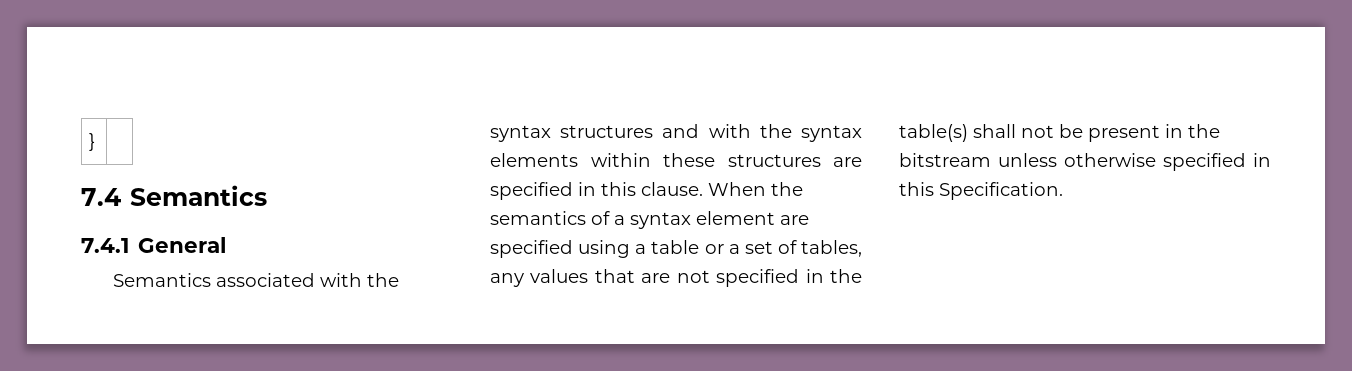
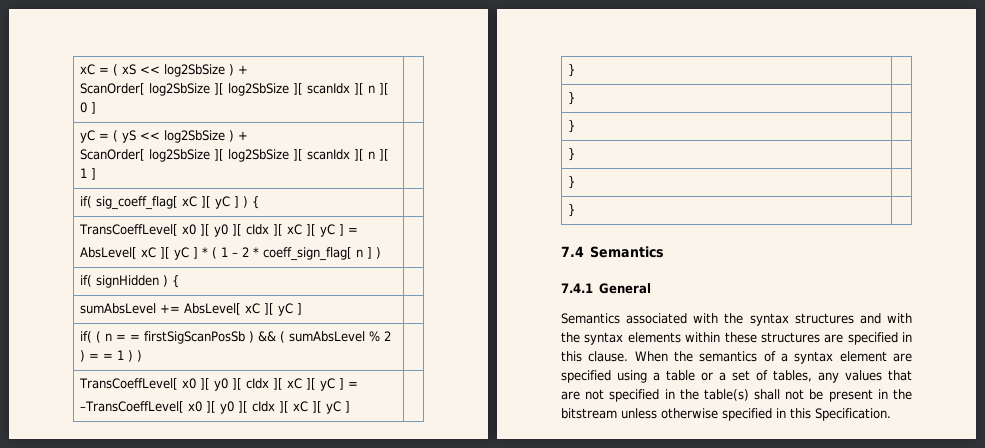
+ xC = ( xS << log2SbSize ) +
+ ScanOrder[ log2SbSize ][ log2SbSize ][ scanIdx ][ n ][ 0 ] |
+ yC = ( yS << log2SbSize ) +
+ ScanOrder[ log2SbSize ][ log2SbSize ][ scanIdx ][ n ][ 1 ] |
+ if( sig_coeff_flag[ xC ][ yC ] ) { |
+ TransCoeffLevel[ x0 ][ y0 ][ cIdx ][ xC ][ yC ] =
+ AbsLevel[ xC ][ yC ] * ( 1 – 2 * coeff_sign_flag[ n ] ) |
+ if( signHidden ) { |
+ sumAbsLevel += AbsLevel[ xC ][ yC ] |
+ if( ( n = = firstSigScanPosSb ) && ( sumAbsLevel % 2 ) = = 1 ) ) |
+ TransCoeffLevel[ x0 ][ y0 ][ cIdx ][ xC ][ yC ] =
+ –TransCoeffLevel[ x0 ][ y0 ][ cIdx ][ xC ][ yC ] |
+ } |
+ } |
+ } |
+ } |
+ } |

